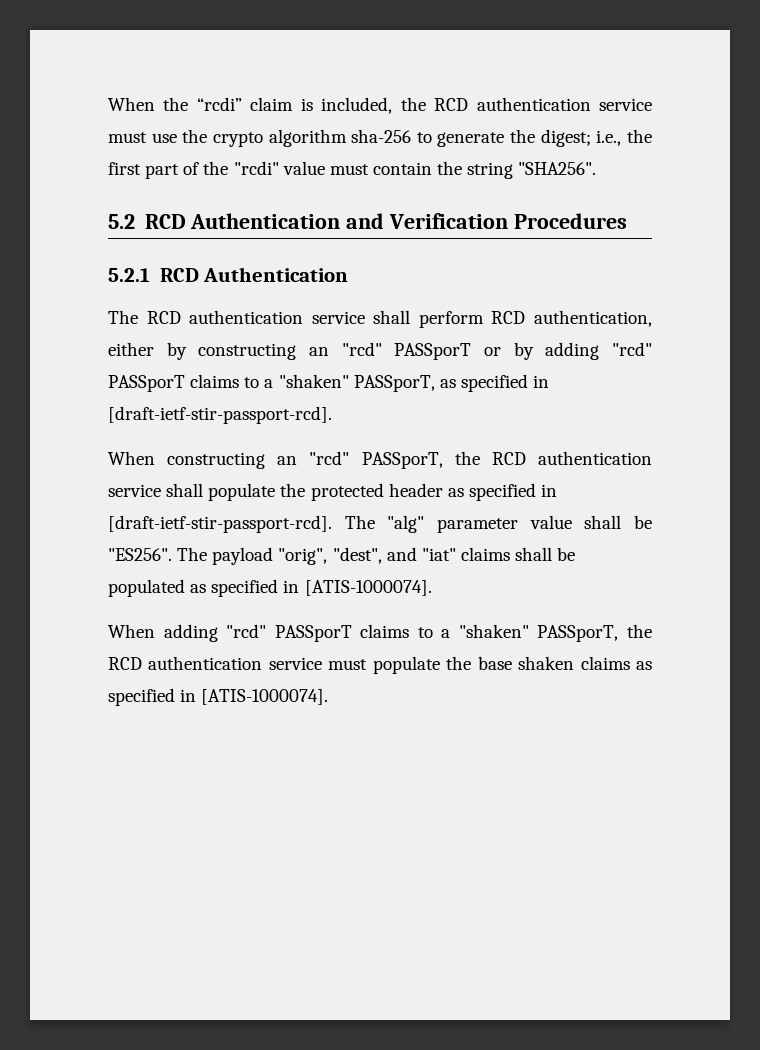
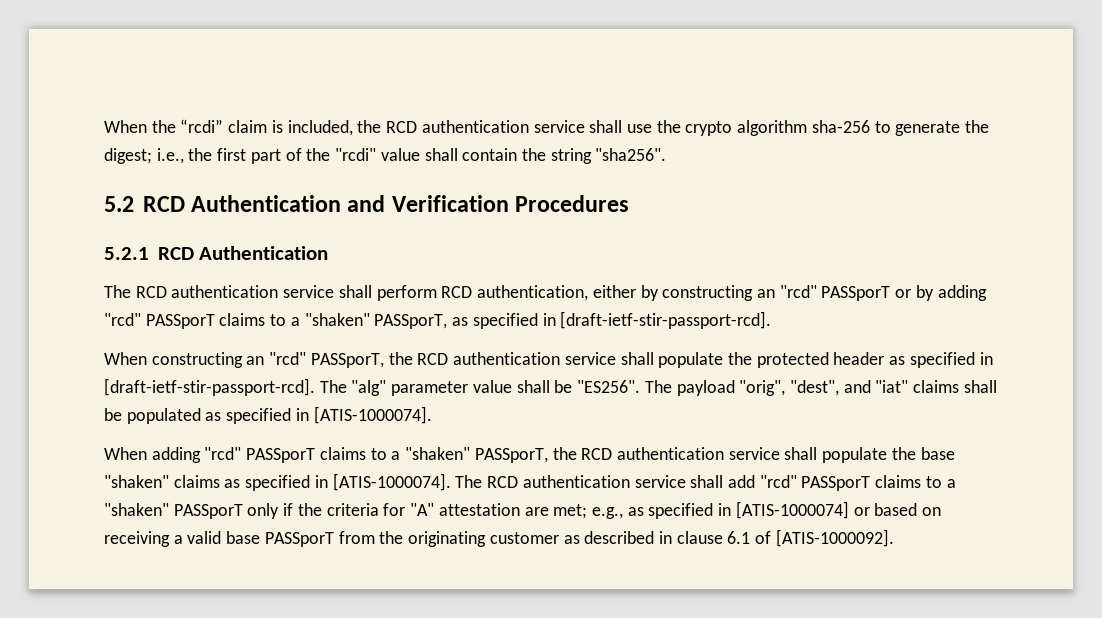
- When the “rcdi” claim is included, the RCD authentication service must use the crypto algorithm sha-256 to generate the digest; i.e., the first part of the "rcdi" value must contain the string "SHA256".
+ When the “rcdi” claim is included, the RCD authentication service shall use the crypto algorithm sha-256 to generate the digest; i.e., the first part of the "rcdi" value shall contain the string "sha256".
- When adding "rcd" PASSporT claims to a "shaken" PASSporT, the RCD authentication service must populate the base shaken claims as specified in [ATIS-1000074].
+ When adding "rcd" PASSporT claims to a "shaken" PASSporT, the RCD authentication service shall populate the base "shaken" claims as specified in [ATIS-1000074].
+ The RCD authentication service shall add "rcd" PASSporT claims to a "shaken" PASSporT only if the criteria for "A" attestation are met; e.g., as specified in [ATIS-1000074] or based on receiving a valid base PASSporT from the originating customer as described in clause 6.1 of [ATIS-1000092].

